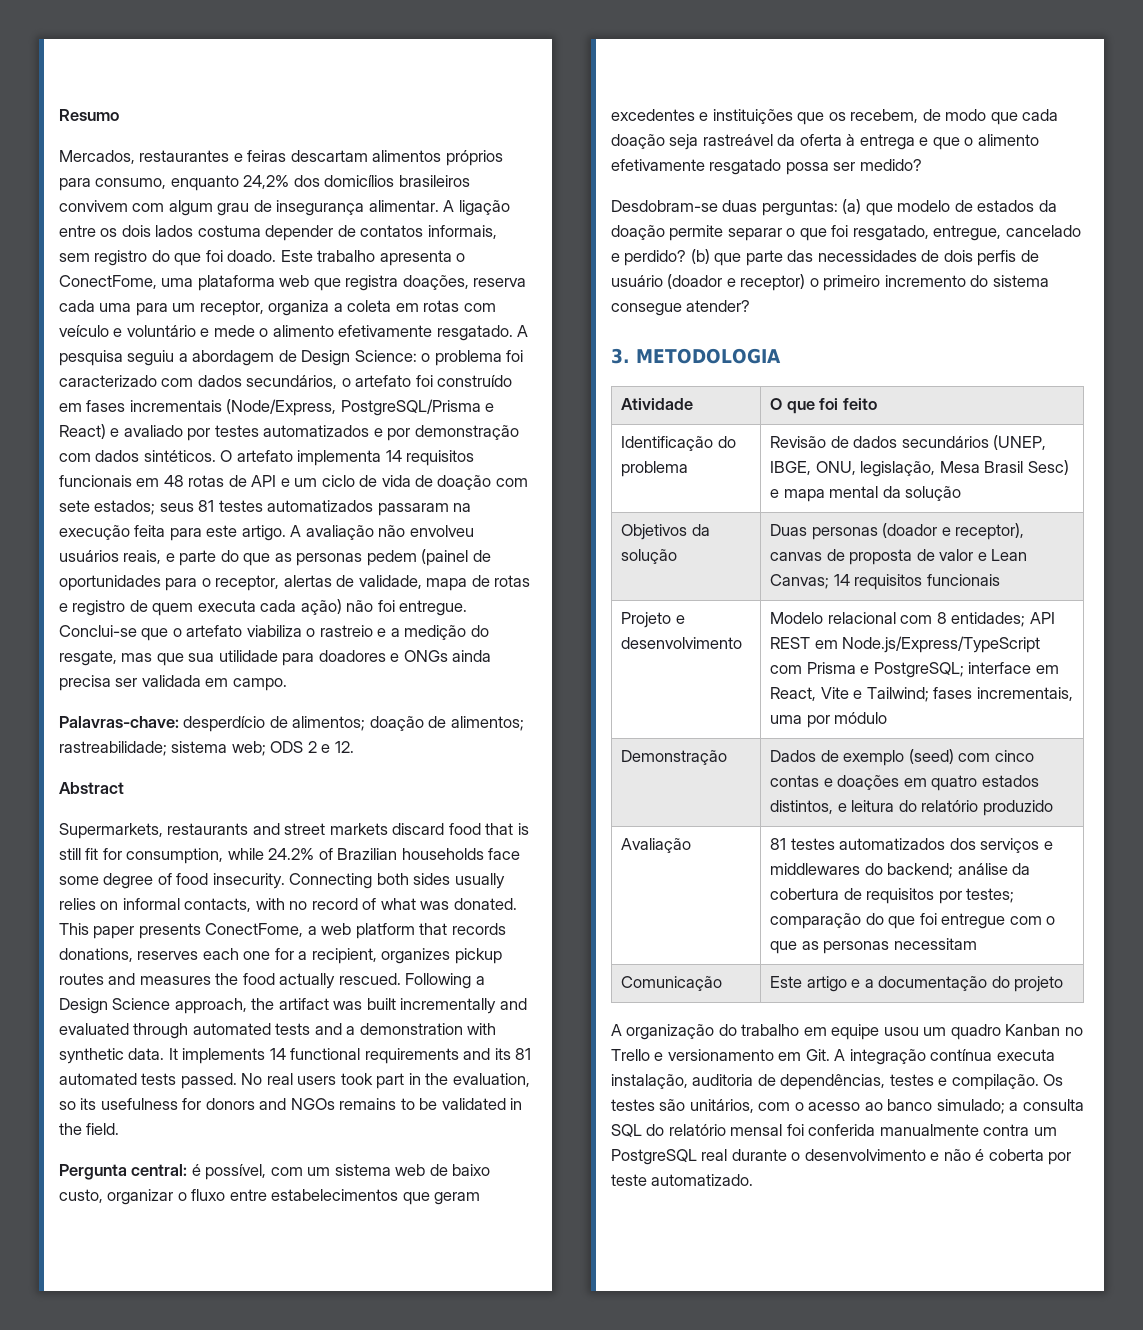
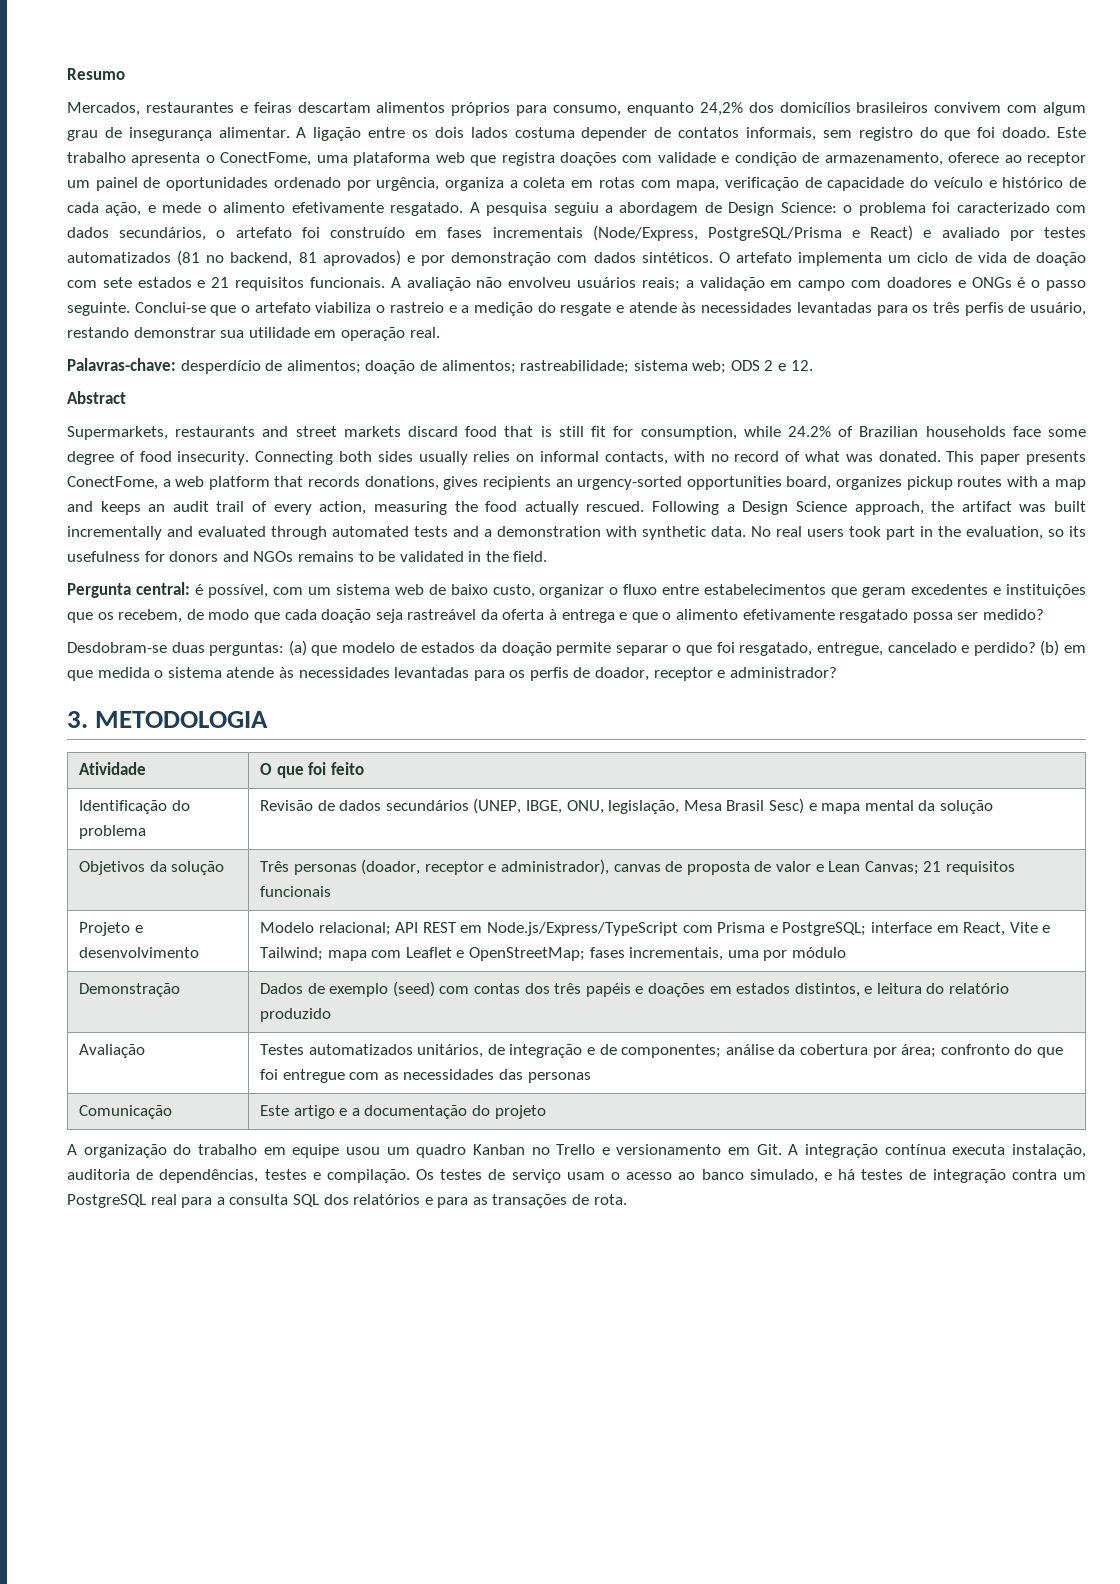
- Este trabalho apresenta o ConectFome, uma plataforma web que registra doações, reserva cada uma para um receptor, organiza a coleta em rotas com veículo e voluntário e mede o alimento efetivamente resgatado.
+ Este trabalho apresenta o ConectFome, uma plataforma web que registra doações com validade e condição de armazenamento, oferece ao receptor um painel de oportunidades ordenado por urgência, organiza a coleta em rotas com mapa, verificação de capacidade do veículo e histórico de cada ação, e mede o alimento efetivamente resgatado.
- A pesquisa seguiu a abordagem de Design Science: o problema foi caracterizado com dados secundários, o artefato foi construído em fases incrementais (Node/Express, PostgreSQL/Prisma e React) e avaliado por testes automatizados e por demonstração com dados sintéticos.
+ A pesquisa seguiu a abordagem de Design Science: o problema foi caracterizado com dados secundários, o artefato foi construído em fases incrementais (Node/Express, PostgreSQL/Prisma e React) e avaliado por testes automatizados (81 no backend, 81 aprovados) e por demonstração com dados sintéticos.
- O artefato implementa 14 requisitos funcionais em 48 rotas de API e um ciclo de vida de doação com sete estados; seus 81 testes automatizados passaram na execução feita para este artigo.
+ O artefato implementa um ciclo de vida de doação com sete estados e 21 requisitos funcionais.
- A avaliação não envolveu usuários reais, e parte do que as personas pedem (painel de oportunidades para o receptor, alertas de validade, mapa de rotas e registro de quem executa cada ação) não foi entregue.
+ A avaliação não envolveu usuários reais; a validação em campo com doadores e ONGs é o passo seguinte.
- Conclui-se que o artefato viabiliza o rastreio e a medição do resgate, mas que sua utilidade para doadores e ONGs ainda precisa ser validada em campo.
+ Conclui-se que o artefato viabiliza o rastreio e a medição do resgate e atende às necessidades levantadas para os três perfis de usuário, restando demonstrar sua utilidade em operação real.
- This paper presents ConectFome, a web platform that records donations, reserves each one for a recipient, organizes pickup routes and measures the food actually rescued.
+ This paper presents ConectFome, a web platform that records donations, gives recipients an urgency-sorted opportunities board, organizes pickup routes with a map and keeps an audit trail of every action, measuring the food actually rescued.
- It implements 14 functional requirements and its 81 automated tests passed.
- (b) que parte das necessidades de dois perfis de usuário (doador e receptor) o primeiro incremento do sistema consegue atender?
+ (b) em que medida o sistema atende às necessidades levantadas para os perfis de doador, receptor e administrador?
- Objetivos da solução | Duas personas (doador e receptor), canvas de proposta de valor e Lean Canvas; 14 requisitos funcionais
+ Objetivos da solução | Três personas (doador, receptor e administrador), canvas de proposta de valor e Lean Canvas; 21 requisitos funcionais
- Projeto e desenvolvimento | Modelo relacional com 8 entidades; API REST em Node.js/Express/TypeScript com Prisma e PostgreSQL; interface em React, Vite e Tailwind; fases incrementais, uma por módulo
+ Projeto e desenvolvimento | Modelo relacional; API REST em Node.js/Express/TypeScript com Prisma e PostgreSQL; interface em React, Vite e Tailwind; mapa com Leaflet e OpenStreetMap; fases incrementais, uma por módulo
- Demonstração | Dados de exemplo (seed) com cinco contas e doações em quatro estados distintos, e leitura do relatório produzido
+ Demonstração | Dados de exemplo (seed) com contas dos três papéis e doações em estados distintos, e leitura do relatório produzido
- Avaliação | 81 testes automatizados dos serviços e middlewares do backend; análise da cobertura de requisitos por testes; comparação do que foi entregue com o que as personas necessitam
+ Avaliação | Testes automatizados unitários, de integração e de componentes; análise da cobertura por área; confronto do que foi entregue com as necessidades das personas
- Os testes são unitários, com o acesso ao banco simulado; a consulta SQL do relatório mensal foi conferida manualmente contra um PostgreSQL real durante o desenvolvimento e não é coberta por teste automatizado.
+ Os testes de serviço usam o acesso ao banco simulado, e há testes de integração contra um PostgreSQL real para a consulta SQL dos relatórios e para as transações de rota.

